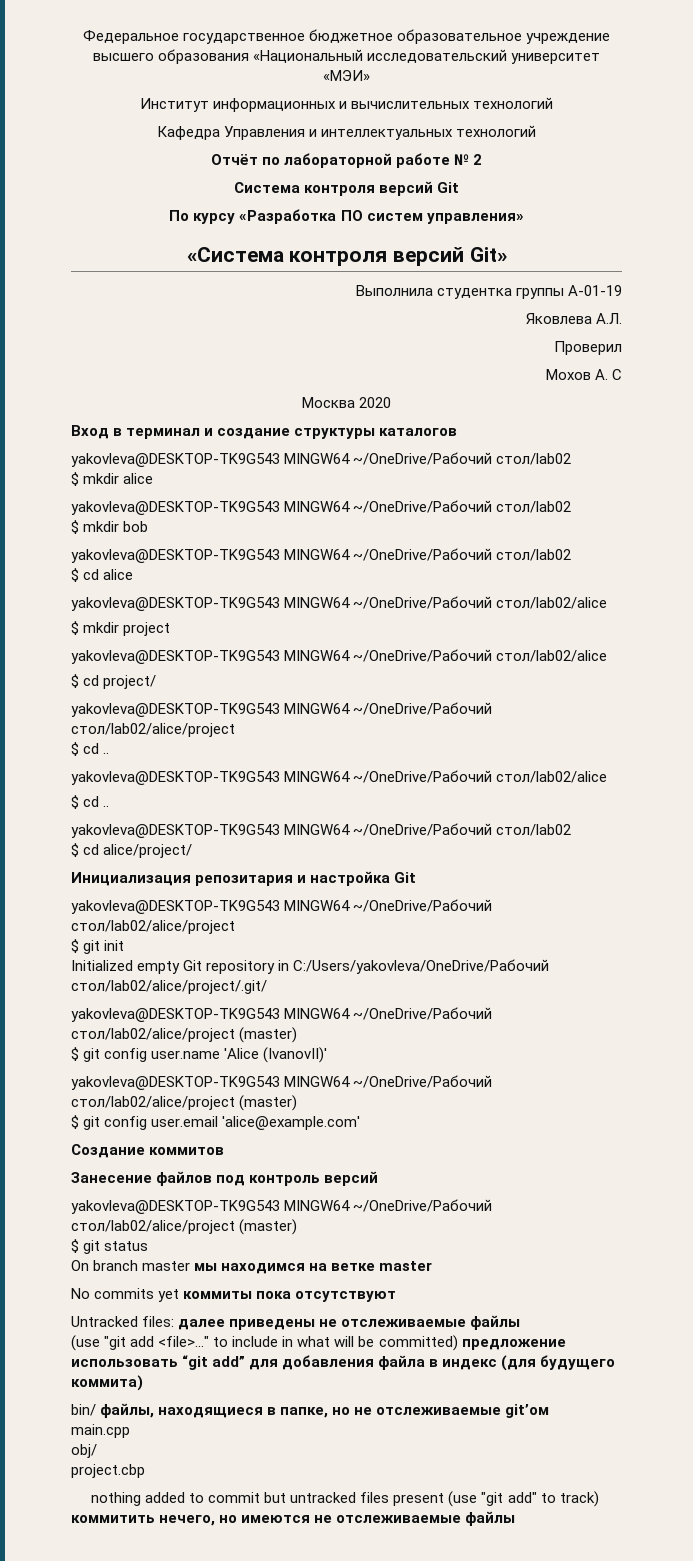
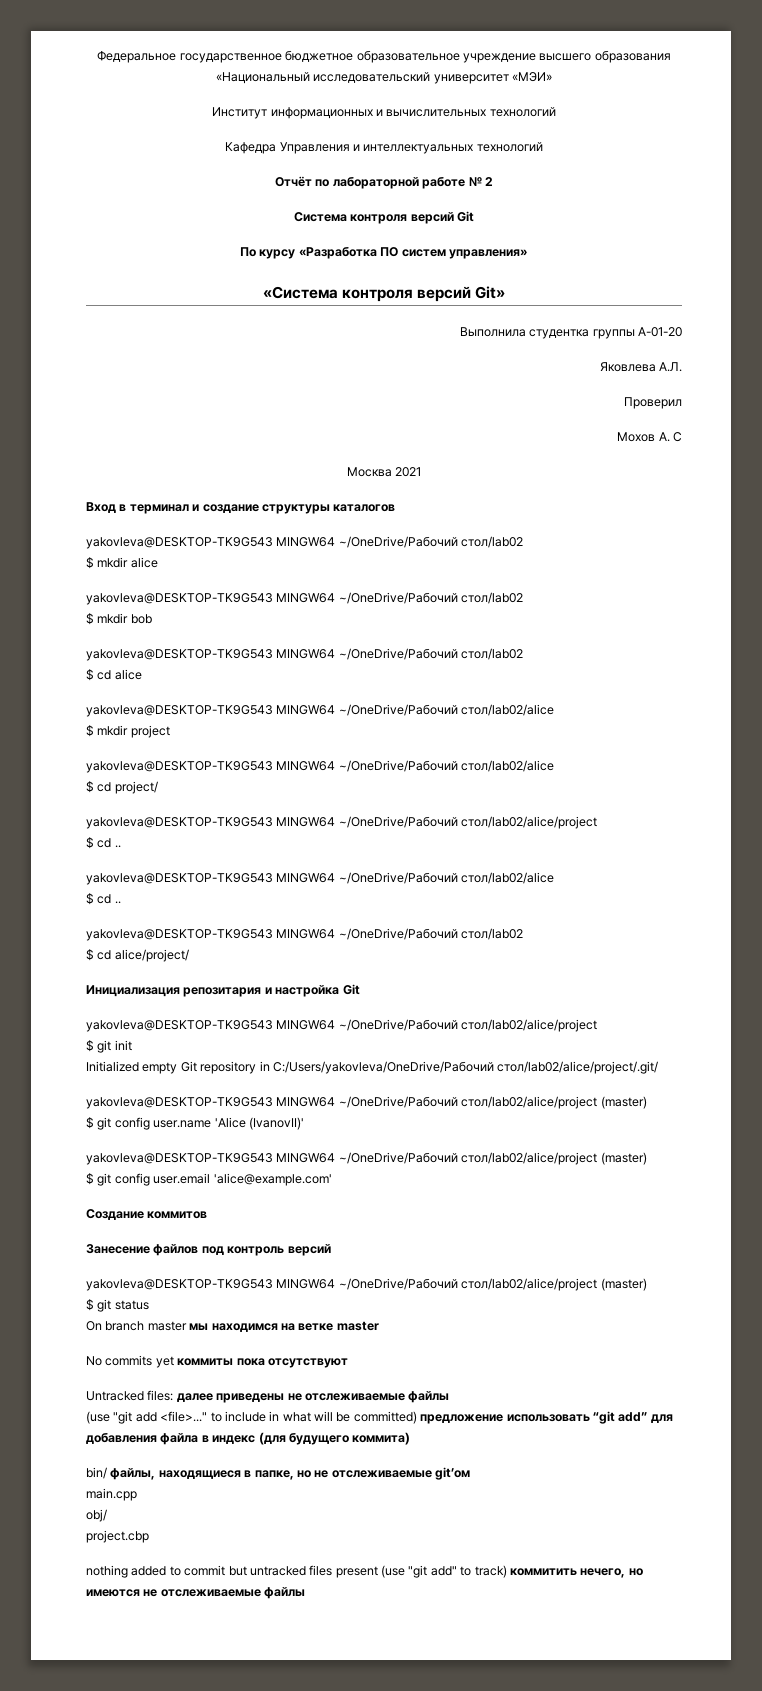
- Выполнила студентка группы А-01-19
+ Выполнила студентка группы А-01-20
- Москва 2020
+ Москва 2021

